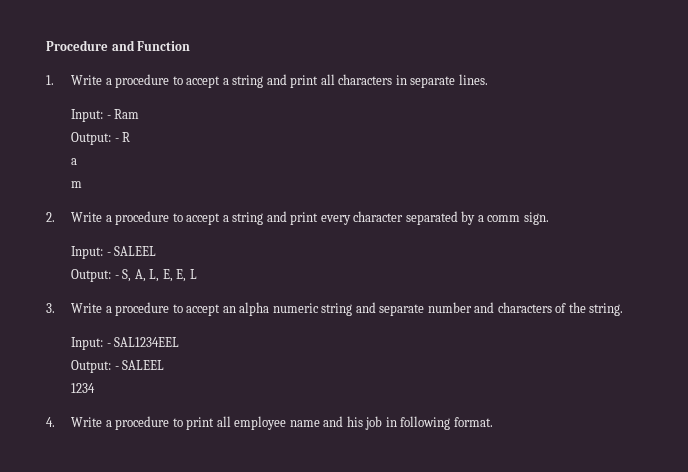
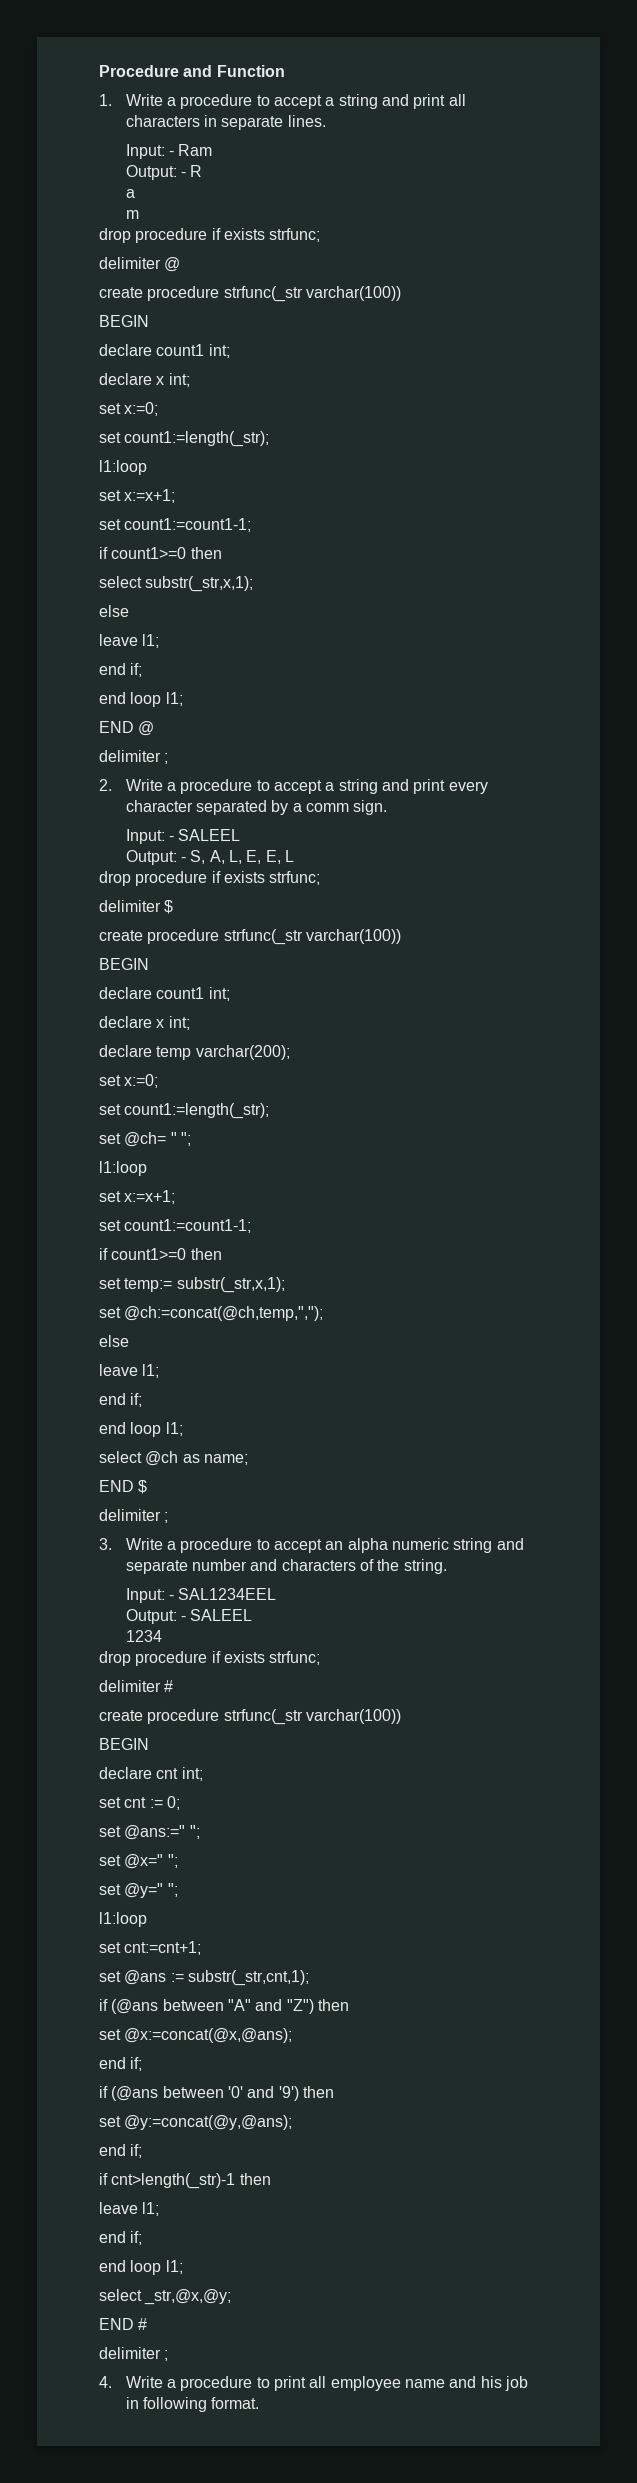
  m
+ drop procedure if exists strfunc;
+ delimiter @
+ create procedure strfunc(_str varchar(100))
+ BEGIN
+ declare count1 int;
+ declare x int;
+ set x:=0;
+ set count1:=length(_str);
+ l1:loop
+ set x:=x+1;
+ set count1:=count1-1;
+ if count1>=0 then
+ select substr(_str,x,1);
+ else
+ leave l1;
+ end if;
+ end loop l1;
+ END @
+ delimiter ;
  Output: - S, A, L, E, E, L
+ drop procedure if exists strfunc;
+ delimiter $
+ create procedure strfunc(_str varchar(100))
+ BEGIN
+ declare count1 int;
+ declare x int;
+ declare temp varchar(200);
+ set x:=0;
+ set count1:=length(_str);
+ set @ch= " ";
+ l1:loop
+ set x:=x+1;
+ set count1:=count1-1;
+ if count1>=0 then
+ set temp:= substr(_str,x,1);
+ set @ch:=concat(@ch,temp,",");
+ else
+ leave l1;
+ end if;
+ end loop l1;
+ select @ch as name;
+ END $
+ delimiter ;
  1234
+ drop procedure if exists strfunc;
+ delimiter #
+ create procedure strfunc(_str varchar(100))
+ BEGIN
+ declare cnt int;
+ set cnt := 0;
+ set @ans:=" ";
+ set @x=" ";
+ set @y=" ";
+ l1:loop
+ set cnt:=cnt+1;
+ set @ans := substr(_str,cnt,1);
+ if (@ans between "A" and "Z") then
+ set @x:=concat(@x,@ans);
+ end if;
+ if (@ans between '0' and '9') then
+ set @y:=concat(@y,@ans);
+ end if;
+ if cnt>length(_str)-1 then
+ leave l1;
+ end if;
+ end loop l1;
+ select _str,@x,@y;
+ END #
+ delimiter ;

